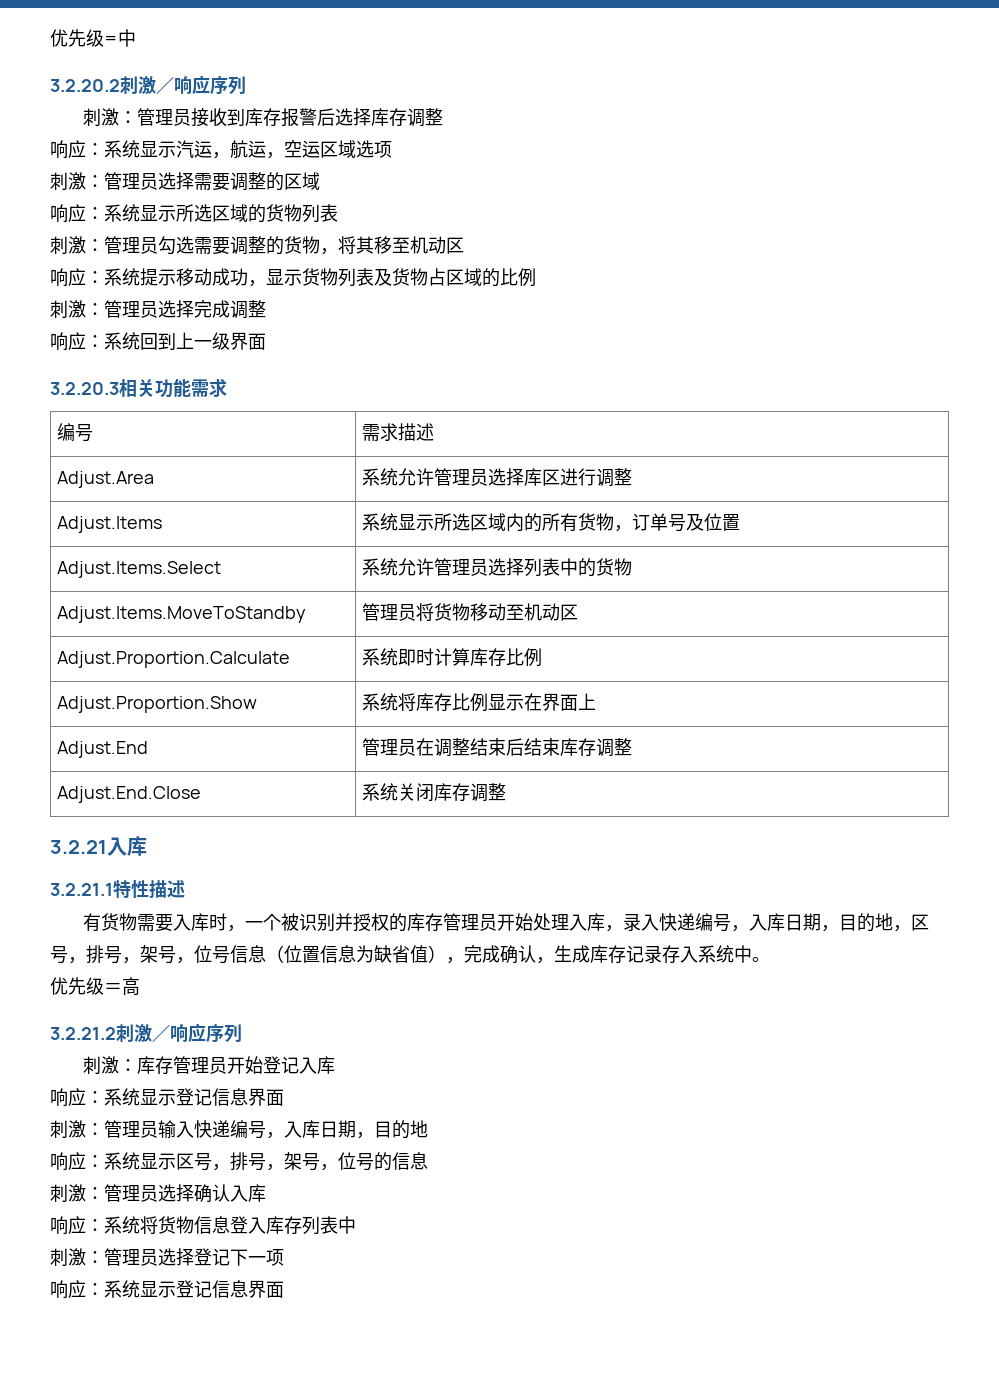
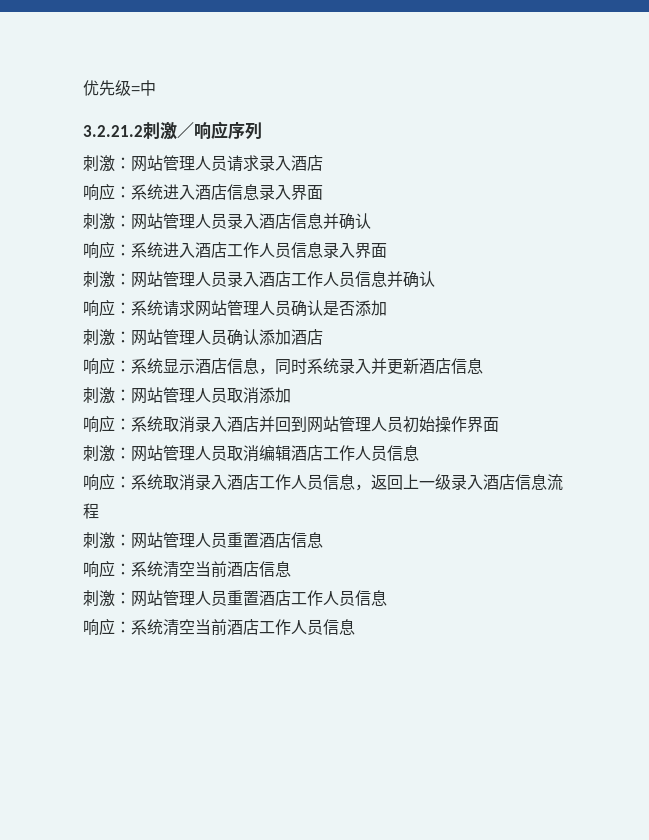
- 3.2.20.2刺激／响应序列
- 刺激：管理员接收到库存报警后选择库存调整
- 响应：系统显示汽运，航运，空运区域选项
- 刺激：管理员选择需要调整的区域
- 响应：系统显示所选区域的货物列表
- 刺激：管理员勾选需要调整的货物，将其移至机动区
- 响应：系统提示移动成功，显示货物列表及货物占区域的比例
- 刺激：管理员选择完成调整
- 响应：系统回到上一级界面
- 3.2.20.3相关功能需求
- 编号 | 需求描述
- Adjust.Area | 系统允许管理员选择库区进行调整
- Adjust.Items | 系统显示所选区域内的所有货物，订单号及位置
- Adjust.Items.Select | 系统允许管理员选择列表中的货物
- Adjust.Items.MoveToStandby | 管理员将货物移动至机动区
- Adjust.Proportion.Calculate | 系统即时计算库存比例
- Adjust.Proportion.Show | 系统将库存比例显示在界面上
- Adjust.End | 管理员在调整结束后结束库存调整
- Adjust.End.Close | 系统关闭库存调整
- 3.2.21入库
- 3.2.21.1特性描述
- 有货物需要入库时，一个被识别并授权的库存管理员开始处理入库，录入快递编号，入库日期，目的地，区号，排号，架号，位号信息（位置信息为缺省值），完成确认，生成库存记录存入系统中。
- 优先级＝高
- 刺激：库存管理员开始登记入库
- 响应：系统显示登记信息界面
- 刺激：管理员输入快递编号，入库日期，目的地
- 响应：系统显示区号，排号，架号，位号的信息
- 刺激：管理员选择确认入库
- 响应：系统将货物信息登入库存列表中
- 刺激：管理员选择登记下一项
- 响应：系统显示登记信息界面
+ 刺激：网站管理人员请求录入酒店
+ 响应：系统进入酒店信息录入界面
+ 刺激：网站管理人员录入酒店信息并确认
+ 响应：系统进入酒店工作人员信息录入界面
+ 刺激：网站管理人员录入酒店工作人员信息并确认
+ 响应：系统请求网站管理人员确认是否添加
+ 刺激：网站管理人员确认添加酒店
+ 响应：系统显示酒店信息，同时系统录入并更新酒店信息
+ 刺激：网站管理人员取消添加
+ 响应：系统取消录入酒店并回到网站管理人员初始操作界面
+ 刺激：网站管理人员取消编辑酒店工作人员信息
+ 响应：系统取消录入酒店工作人员信息，返回上一级录入酒店信息流程
+ 刺激：网站管理人员重置酒店信息
+ 响应：系统清空当前酒店信息
+ 刺激：网站管理人员重置酒店工作人员信息
+ 响应：系统清空当前酒店工作人员信息

